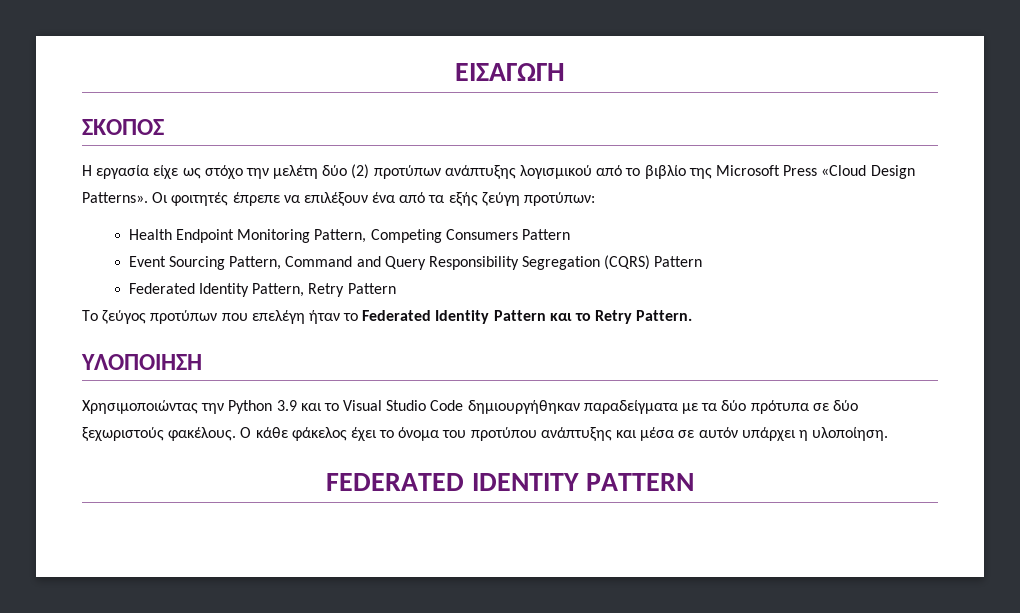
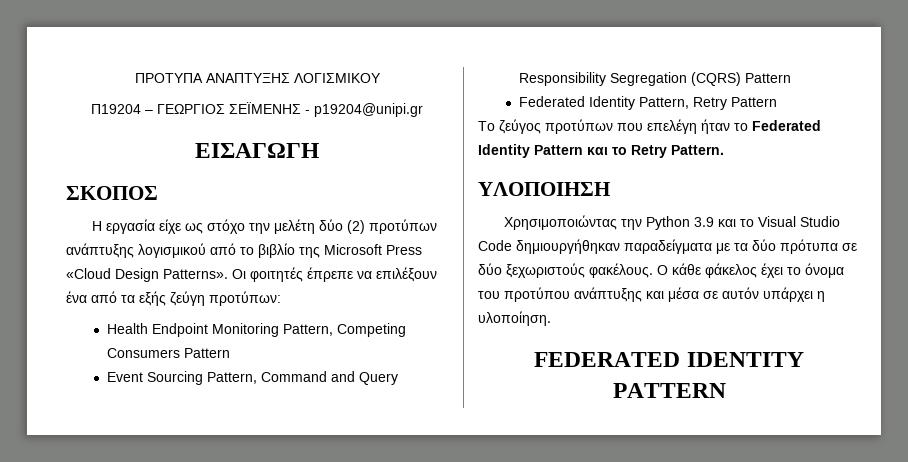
+ ΠΡΟΤΥΠΑ ΑΝΑΠΤΥΞΗΣ ΛΟΓΙΣΜΙΚΟΥ
+ Π19204 – ΓΕΩΡΓΙΟΣ ΣΕΪΜΕΝΗΣ - p19204@unipi.gr

